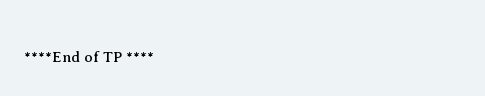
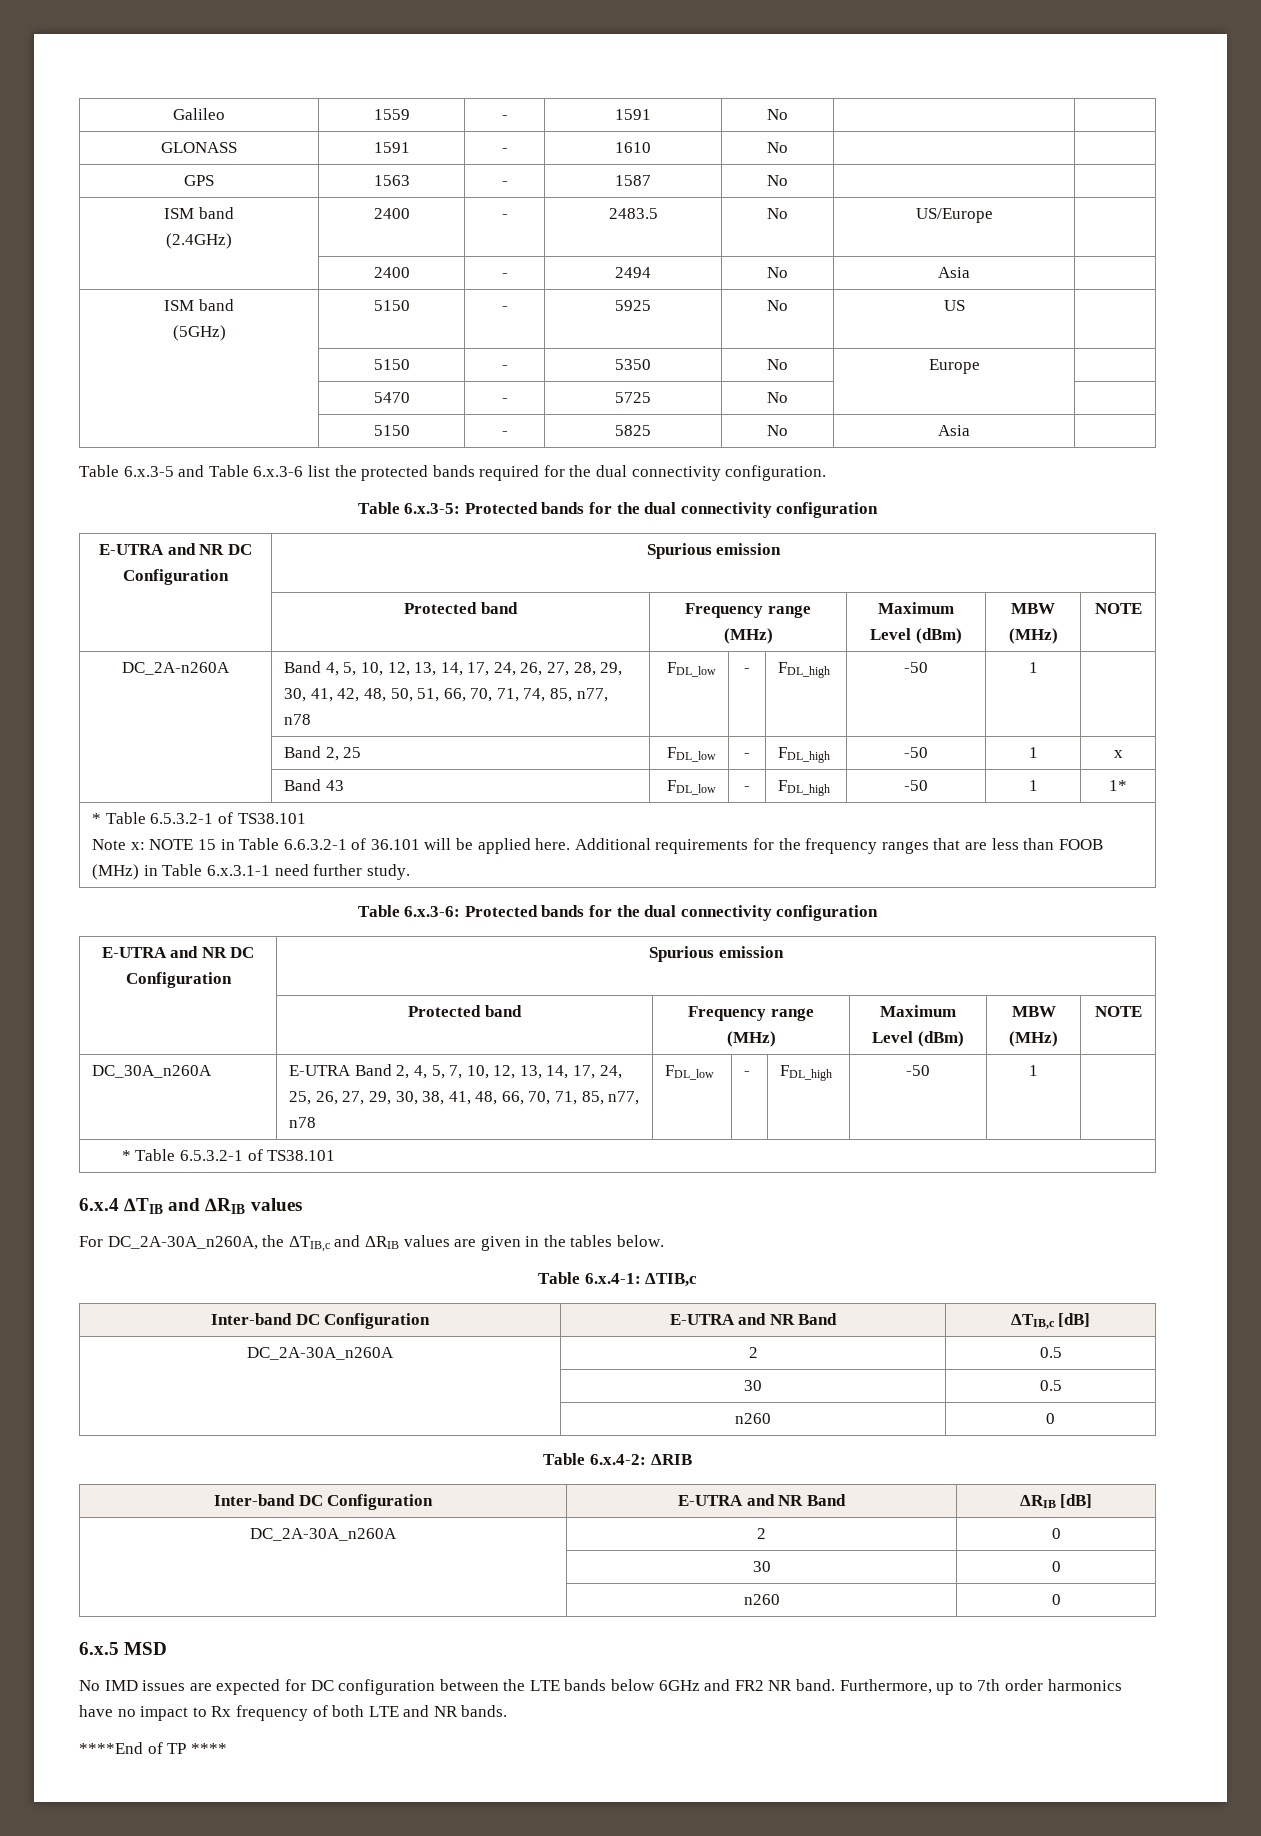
+ Galileo | 1559 | - | 1591 | No | |
+ GLONASS | 1591 | - | 1610 | No | |
+ GPS | 1563 | - | 1587 | No | |
+ ISM band
+ (2.4GHz) | 2400 | - | 2483.5 | No | US/Europe |
+ | 2400 | - | 2494 | No | Asia |
+ ISM band
+ (5GHz) | 5150 | - | 5925 | No | US |
+ | 5150 | - | 5350 | No | Europe |
+ | 5470 | - | 5725 | No | |
+ | 5150 | - | 5825 | No | Asia |
+ Table 6.x.3-5 and Table 6.x.3-6 list the protected bands required for the dual connectivity configuration.
+ Table 6.x.3-5: Protected bands for the dual connectivity configuration
+ E-UTRA and NR DC Configuration | Spurious emission
+ | Protected band | Frequency range (MHz) | Maximum Level (dBm) | MBW (MHz) | NOTE
+ DC_2A-n260A | Band 4, 5, 10, 12, 13, 14, 17, 24, 26, 27, 28, 29, 30, 41, 42, 48, 50, 51, 66, 70, 71, 74, 85, n77, n78 | FDL_low | - | FDL_high | -50 | 1 |
+ | Band 2, 25 | FDL_low | - | FDL_high | -50 | 1 | x
+ | Band 43 | FDL_low | - | FDL_high | -50 | 1 | 1*
+ * Table 6.5.3.2-1 of TS38.101
+ Note x: NOTE 15 in Table 6.6.3.2-1 of 36.101 will be applied here. Additional requirements for the frequency ranges that are less than FOOB (MHz) in Table 6.x.3.1-1 need further study.
+ Table 6.x.3-6: Protected bands for the dual connectivity configuration
+ E-UTRA and NR DC Configuration | Spurious emission
+ | Protected band | Frequency range (MHz) | Maximum Level (dBm) | MBW (MHz) | NOTE
+ DC_30A_n260A | E-UTRA Band 2, 4, 5, 7, 10, 12, 13, 14, 17, 24, 25, 26, 27, 29, 30, 38, 41, 48, 66, 70, 71, 85, n77, n78 | FDL_low | - | FDL_high | -50 | 1 |
+ * Table 6.5.3.2-1 of TS38.101
+ 6.x.4 ∆TIB and ∆RIB values
+ For DC_2A-30A_n260A, the ΔTIB,c and ΔRIB values are given in the tables below.
+ Table 6.x.4-1: ΔTIB,c
+ Inter-band DC Configuration | E-UTRA and NR Band | ΔTIB,c [dB]
+ DC_2A-30A_n260A | 2 | 0.5
+ | 30 | 0.5
+ | n260 | 0
+ Table 6.x.4-2: ΔRIB
+ Inter-band DC Configuration | E-UTRA and NR Band | ΔRIB [dB]
+ DC_2A-30A_n260A | 2 | 0
+ | 30 | 0
+ | n260 | 0
+ 6.x.5 MSD
+ No IMD issues are expected for DC configuration between the LTE bands below 6GHz and FR2 NR band. Furthermore, up to 7th order harmonics have no impact to Rx frequency of both LTE and NR bands.

